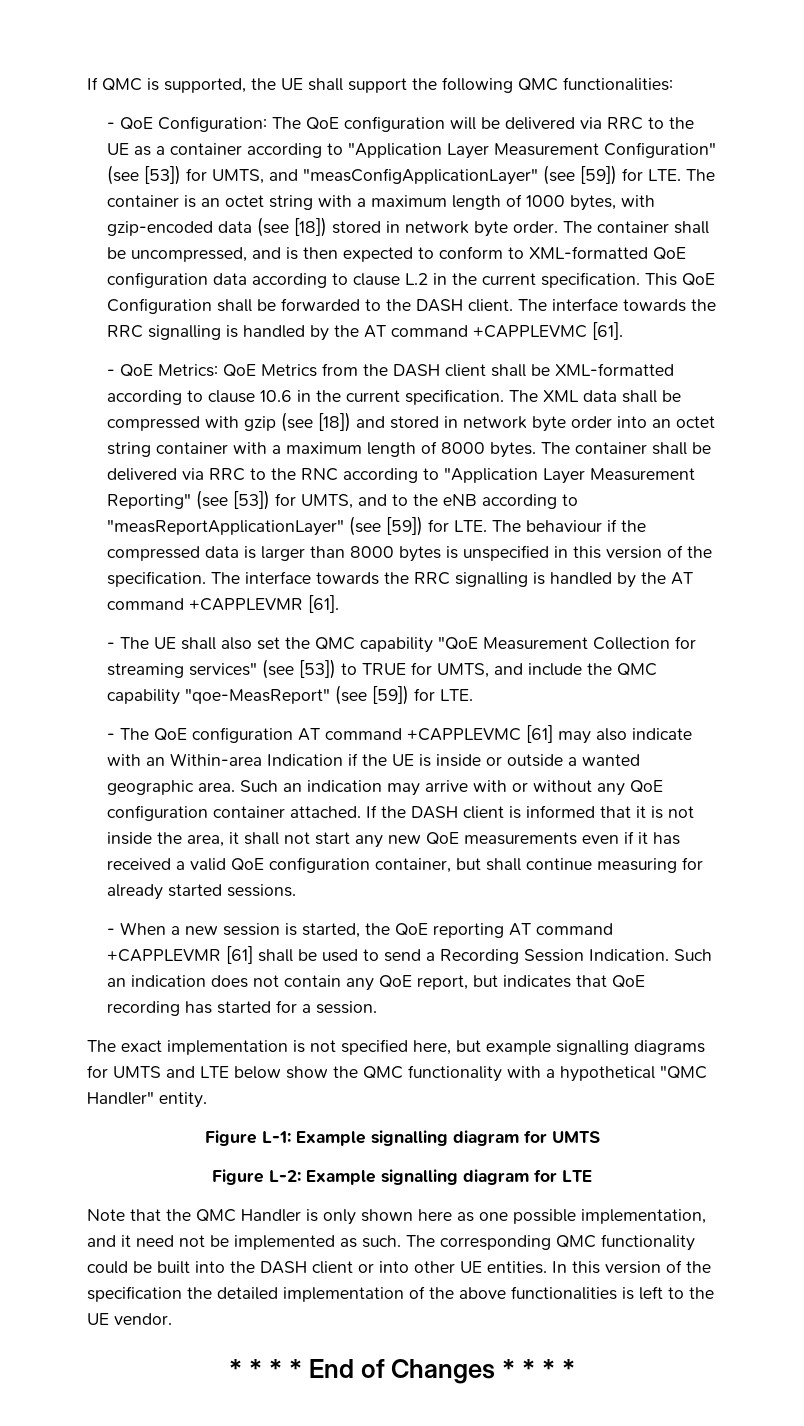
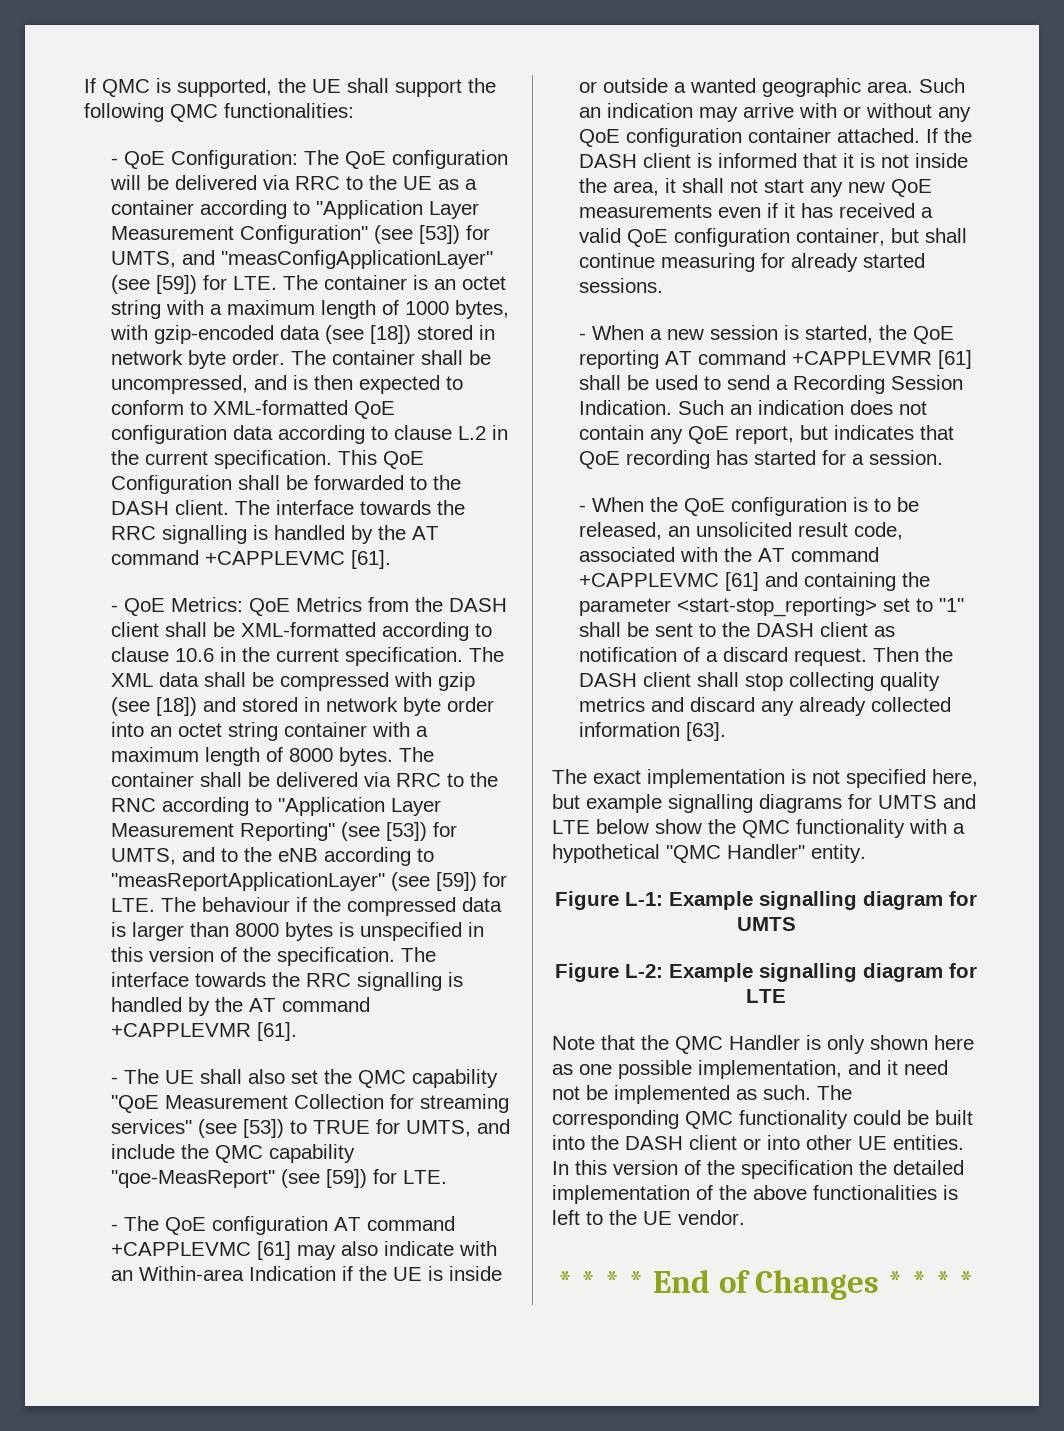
+ - When the QoE configuration is to be released, an unsolicited result code, associated with the AT command +CAPPLEVMC [61] and containing the parameter <start-stop_reporting> set to "1" shall be sent to the DASH client as notification of a discard request. Then the DASH client shall stop collecting quality metrics and discard any already collected information [63].

